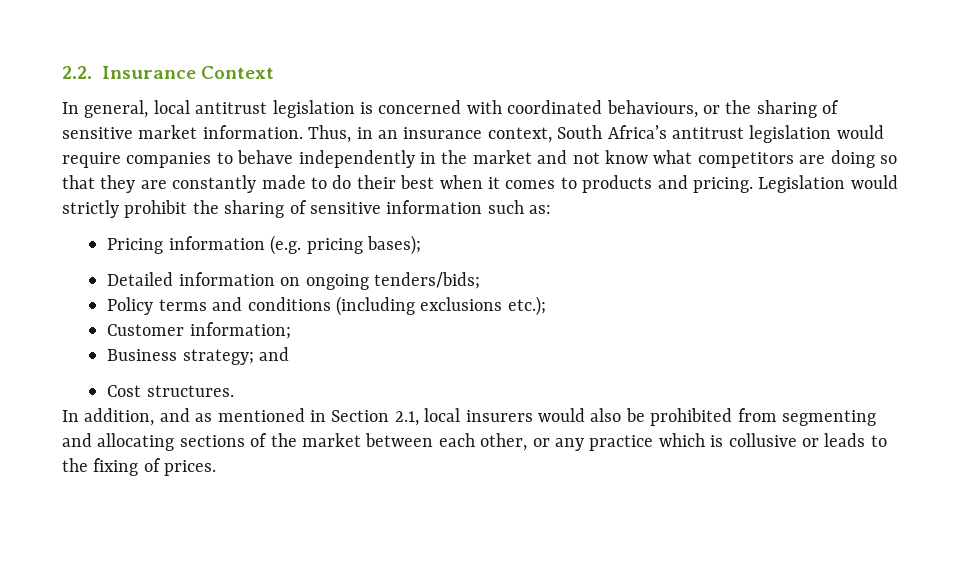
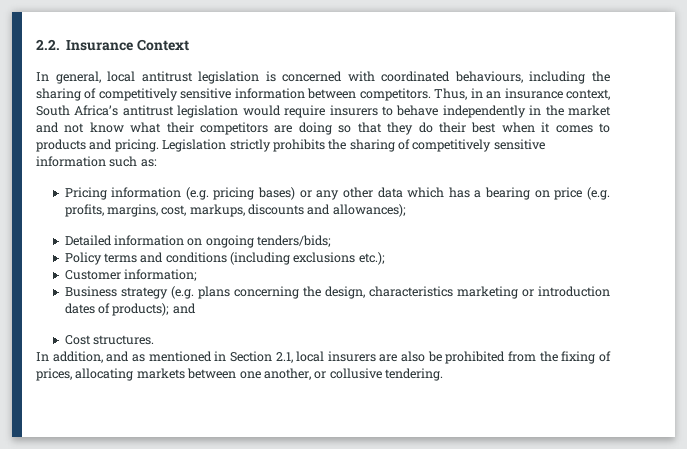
- In general, local antitrust legislation is concerned with coordinated behaviours, or the sharing of sensitive market information.
+ In general, local antitrust legislation is concerned with coordinated behaviours, including the sharing of competitively sensitive information between competitors.
- Thus, in an insurance context, South Africa’s antitrust legislation would require companies to behave independently in the market and not know what competitors are doing so that they are constantly made to do their best when it comes to products and pricing.
+ Thus, in an insurance context, South Africa’s antitrust legislation would require insurers to behave independently in the market and not know what their competitors are doing so that they do their best when it comes to products and pricing.
- Legislation would strictly prohibit the sharing of sensitive information such as:
+ Legislation strictly prohibits the sharing of competitively sensitive information such as:
- Pricing information (e.g. pricing bases);
+ Pricing information (e.g. pricing bases) or any other data which has a bearing on price (e.g. profits, margins, cost, markups, discounts and allowances);
- Business strategy; and
+ Business strategy (e.g. plans concerning the design, characteristics marketing or introduction dates of products); and
- In addition, and as mentioned in Section 2.1, local insurers would also be prohibited from segmenting and allocating sections of the market between each other, or any practice which is collusive or leads to the fixing of prices.
+ In addition, and as mentioned in Section 2.1, local insurers are also be prohibited from the fixing of prices, allocating markets between one another, or collusive tendering.

